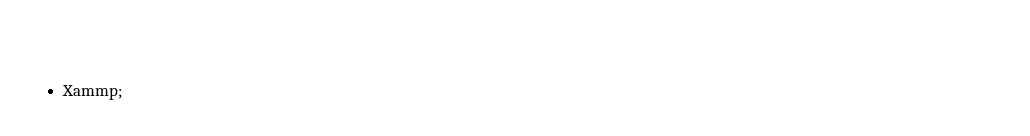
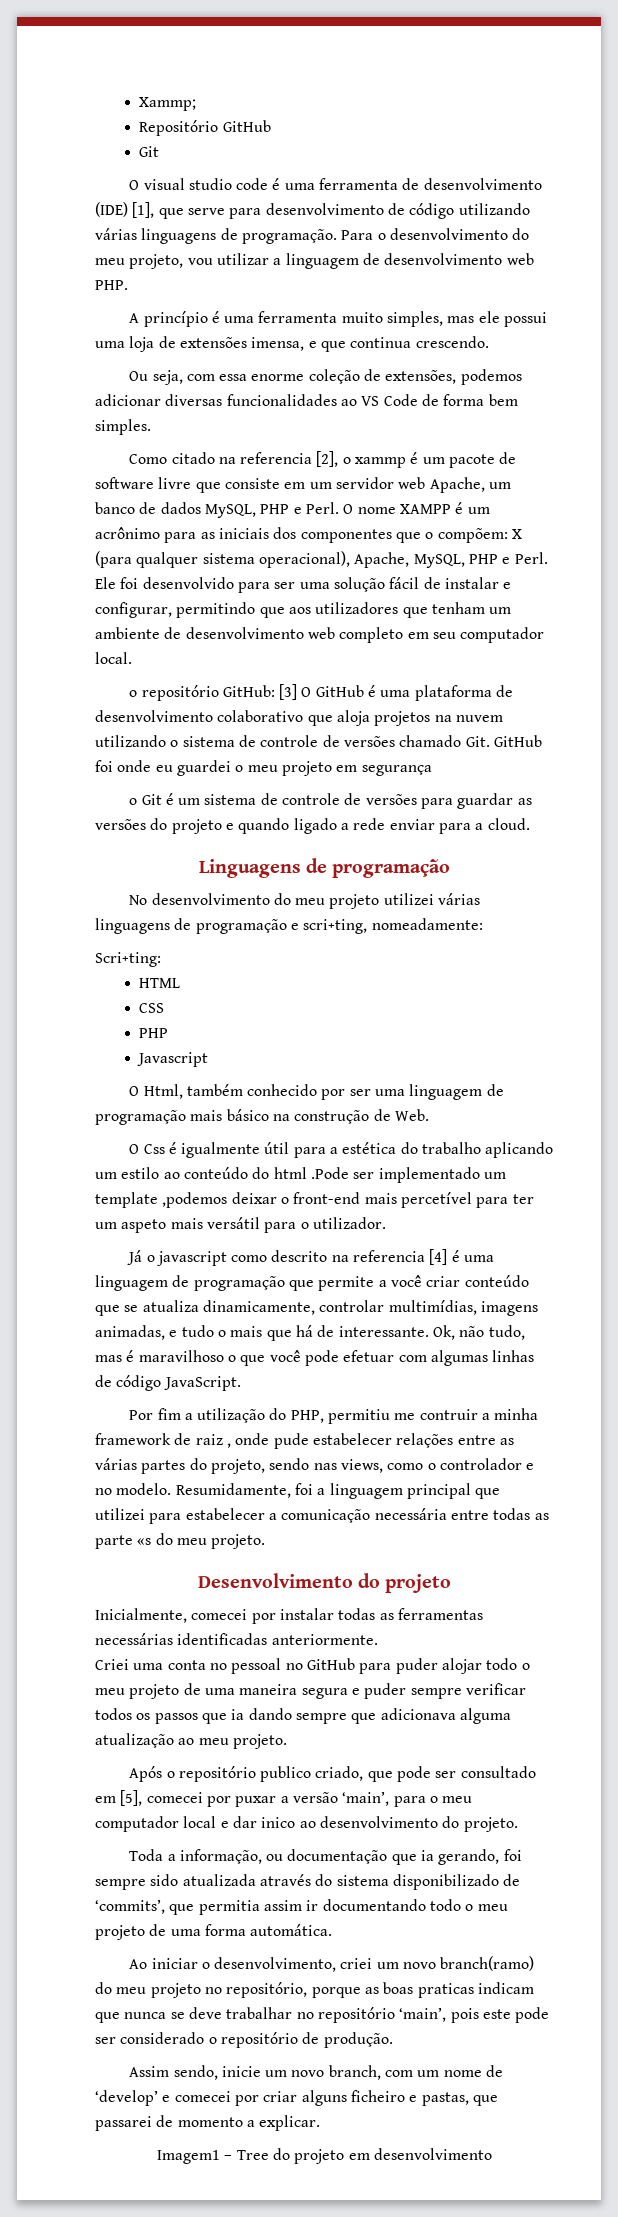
+ Repositório GitHub
+ Git
+ O visual studio code é uma ferramenta de desenvolvimento (IDE) [1], que serve para desenvolvimento de código utilizando várias linguagens de programação. Para o desenvolvimento do meu projeto, vou utilizar a linguagem de desenvolvimento web PHP.
+ A princípio é uma ferramenta muito simples, mas ele possui uma loja de extensões imensa, e que continua crescendo.
+ Ou seja, com essa enorme coleção de extensões, podemos adicionar diversas funcionalidades ao VS Code de forma bem simples.
+ Como citado na referencia [2], o xammp é um pacote de software livre que consiste em um servidor web Apache, um banco de dados MySQL, PHP e Perl. O nome XAMPP é um acrônimo para as iniciais dos componentes que o compõem: X (para qualquer sistema operacional), Apache, MySQL, PHP e Perl. Ele foi desenvolvido para ser uma solução fácil de instalar e configurar, permitindo que aos utilizadores que tenham um ambiente de desenvolvimento web completo em seu computador local.
+ o repositório GitHub: [3] O GitHub é uma plataforma de desenvolvimento colaborativo que aloja projetos na nuvem utilizando o sistema de controle de versões chamado Git. GitHub foi onde eu guardei o meu projeto em segurança
+ o Git é um sistema de controle de versões para guardar as versões do projeto e quando ligado a rede enviar para a cloud.
+ Linguagens de programação
+ No desenvolvimento do meu projeto utilizei várias linguagens de programação e scri+ting, nomeadamente:
+ Scri+ting:
+ HTML
+ CSS
+ PHP
+ Javascript
+ O Html, também conhecido por ser uma linguagem de programação mais básico na construção de Web.
+ O Css é igualmente útil para a estética do trabalho aplicando um estilo ao conteúdo do html .Pode ser implementado um template ,podemos deixar o front-end mais percetível para ter um aspeto mais versátil para o utilizador.
+ Já o javascript como descrito na referencia [4] é uma linguagem de programação que permite a você criar conteúdo que se atualiza dinamicamente, controlar multimídias, imagens animadas, e tudo o mais que há de interessante. Ok, não tudo, mas é maravilhoso o que você pode efetuar com algumas linhas de código JavaScript.
+ Por fim a utilização do PHP, permitiu me contruir a minha framework de raiz , onde pude estabelecer relações entre as várias partes do projeto, sendo nas views, como o controlador e no modelo. Resumidamente, foi a linguagem principal que utilizei para estabelecer a comunicação necessária entre todas as parte «s do meu projeto.
+ Desenvolvimento do projeto
+ Inicialmente, comecei por instalar todas as ferramentas necessárias identificadas anteriormente.
+ Criei uma conta no pessoal no GitHub para puder alojar todo o meu projeto de uma maneira segura e puder sempre verificar todos os passos que ia dando sempre que adicionava alguma atualização ao meu projeto.
+ Após o repositório publico criado, que pode ser consultado em [5], comecei por puxar a versão ‘main’, para o meu computador local e dar inico ao desenvolvimento do projeto.
+ Toda a informação, ou documentação que ia gerando, foi sempre sido atualizada através do sistema disponibilizado de ‘commits’, que permitia assim ir documentando todo o meu projeto de uma forma automática.
+ Ao iniciar o desenvolvimento, criei um novo branch(ramo) do meu projeto no repositório, porque as boas praticas indicam que nunca se deve trabalhar no repositório ‘main’, pois este pode ser considerado o repositório de produção.
+ Assim sendo, inicie um novo branch, com um nome de ‘develop’ e comecei por criar alguns ficheiro e pastas, que passarei de momento a explicar.
+ Imagem1 – Tree do projeto em desenvolvimento

